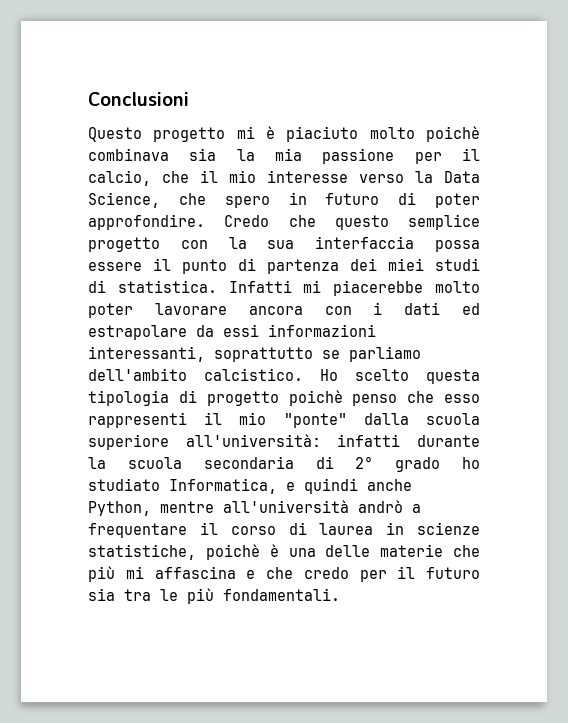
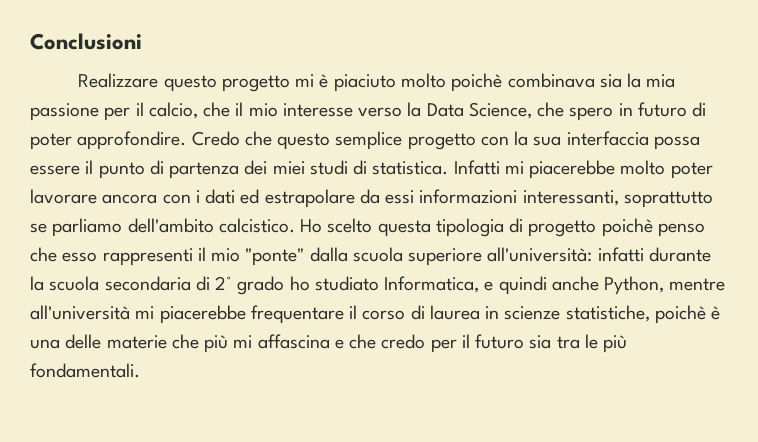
- Questo progetto mi è piaciuto molto poichè combinava sia la mia passione per il calcio, che il mio interesse verso la Data Science, che spero in futuro di poter approfondire.
+ Realizzare questo progetto mi è piaciuto molto poichè combinava sia la mia passione per il calcio, che il mio interesse verso la Data Science, che spero in futuro di poter approfondire.
- infatti durante la scuola secondaria di 2° grado ho studiato Informatica, e quindi anche Python, mentre all'università andrò a frequentare il corso di laurea in scienze statistiche, poichè è una delle materie che più mi affascina e che credo per il futuro sia tra le più fondamentali.
+ infatti durante la scuola secondaria di 2° grado ho studiato Informatica, e quindi anche Python, mentre all'università mi piacerebbe frequentare il corso di laurea in scienze statistiche, poichè è una delle materie che più mi affascina e che credo per il futuro sia tra le più fondamentali.

